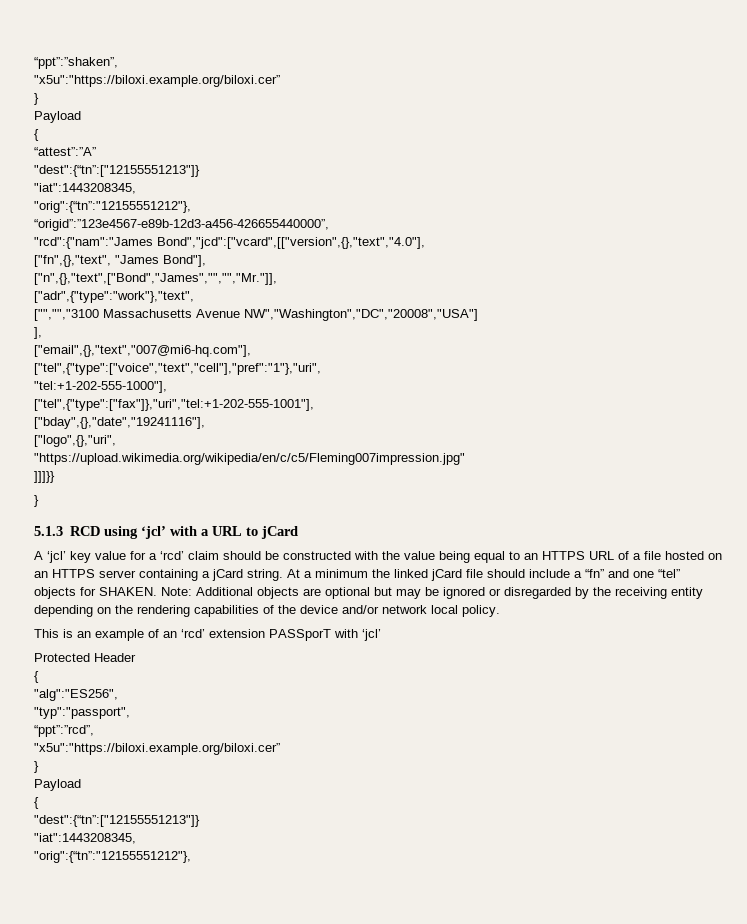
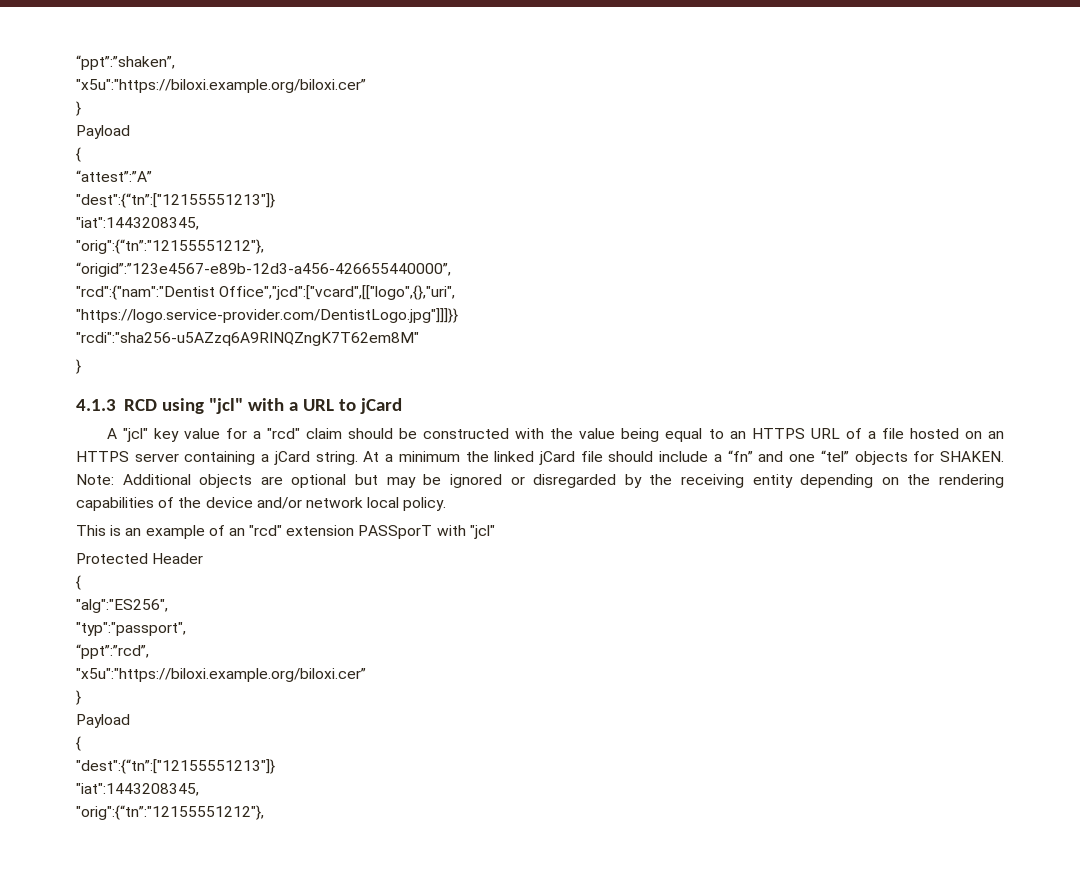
- "rcd":{"nam":"James Bond","jcd":["vcard",[["version",{},"text","4.0"],
- ["fn",{},"text", "James Bond"],
- ["n",{},"text",["Bond","James","","","Mr."]],
- ["adr",{"type":"work"},"text",
- ["","","3100 Massachusetts Avenue NW","Washington","DC","20008","USA"]
- ],
- ["email",{},"text","007@mi6-hq.com"],
- ["tel",{"type":["voice","text","cell"],"pref":"1"},"uri",
- "tel:+1-202-555-1000"],
- ["tel",{"type":["fax"]},"uri","tel:+1-202-555-1001"],
- ["bday",{},"date","19241116"],
- ["logo",{},"uri",
- "https://upload.wikimedia.org/wikipedia/en/c/c5/Fleming007impression.jpg"
- ]]]}}
+ "rcd":{"nam":"Dentist Office","jcd":["vcard",[["logo",{},"uri",
+ "https://logo.service-provider.com/DentistLogo.jpg"]]]}}
+ "rcdi":"sha256-u5AZzq6A9RINQZngK7T62em8M"
  }
- 5.1.3 RCD using ‘jcl’ with a URL to jCard
+ 4.1.3 RCD using "jcl" with a URL to jCard
- A ‘jcl’ key value for a ‘rcd’ claim should be constructed with the value being equal to an HTTPS URL of a file hosted on an HTTPS server containing a jCard string.
+ A "jcl" key value for a "rcd" claim should be constructed with the value being equal to an HTTPS URL of a file hosted on an HTTPS server containing a jCard string.
- This is an example of an ‘rcd’ extension PASSporT with ‘jcl’
+ This is an example of an "rcd" extension PASSporT with "jcl"

